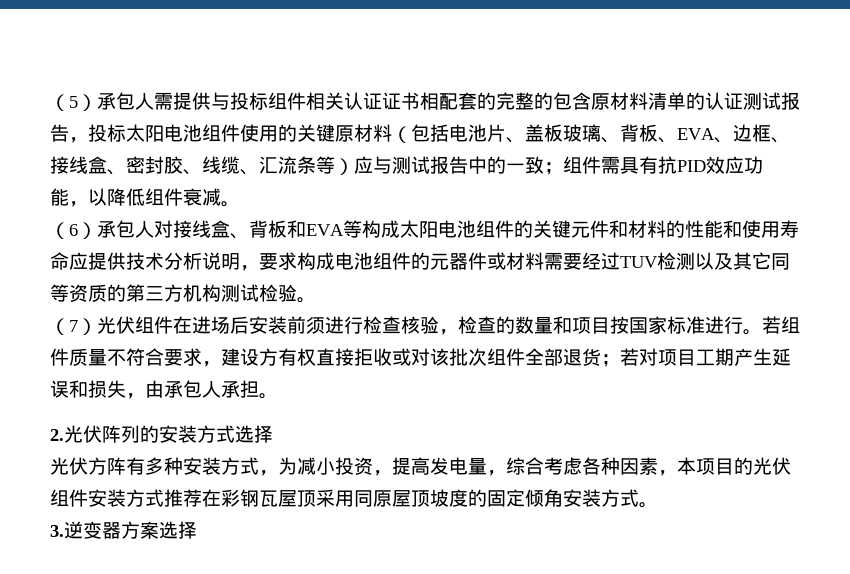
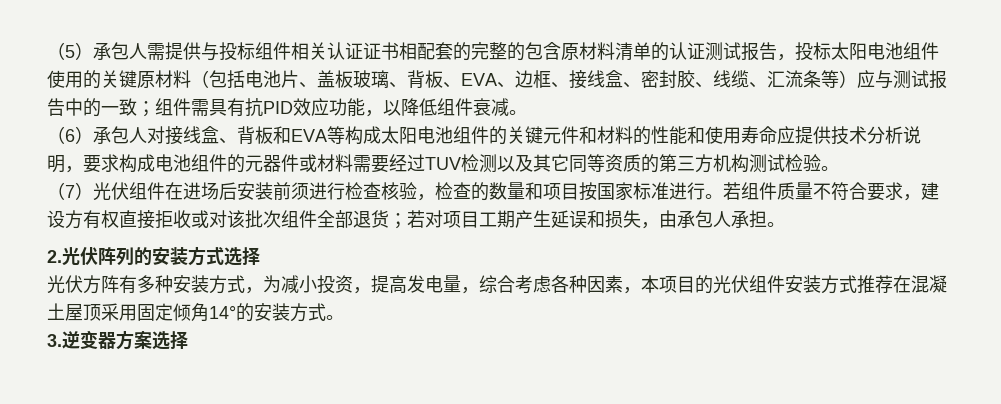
- 光伏方阵有多种安装方式，为减小投资，提高发电量，综合考虑各种因素，本项目的光伏组件安装方式推荐在彩钢瓦屋顶采用同原屋顶坡度的固定倾角安装方式。
+ 光伏方阵有多种安装方式，为减小投资，提高发电量，综合考虑各种因素，本项目的光伏组件安装方式推荐在混凝土屋顶采用固定倾角14°的安装方式。

